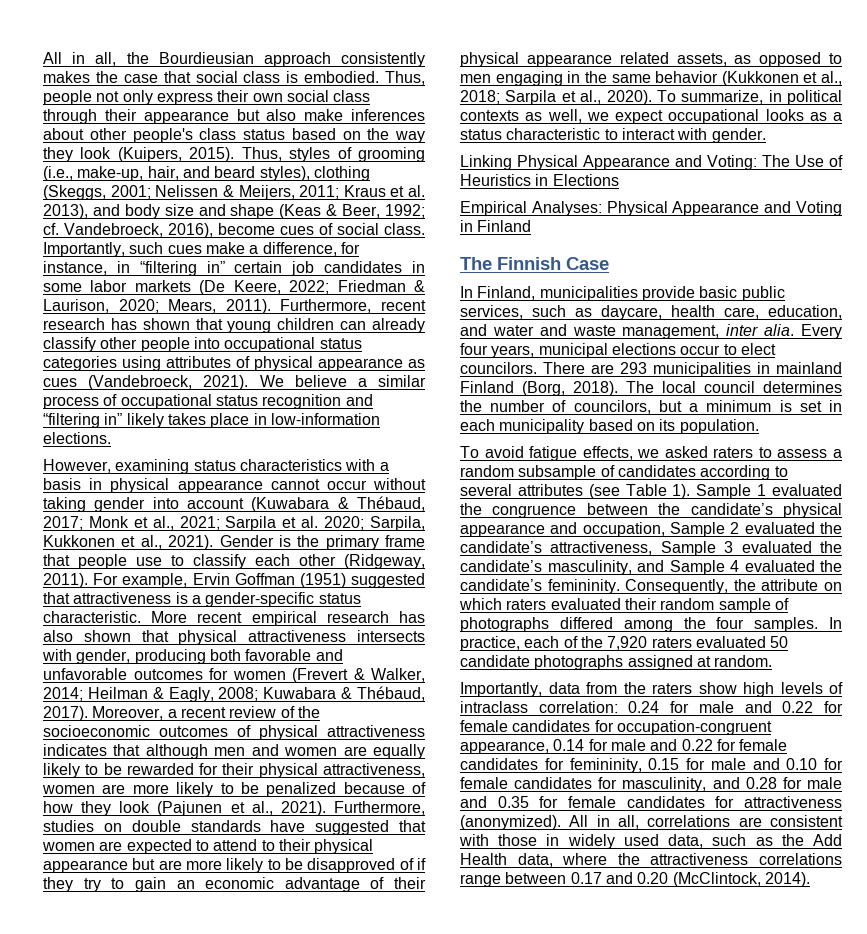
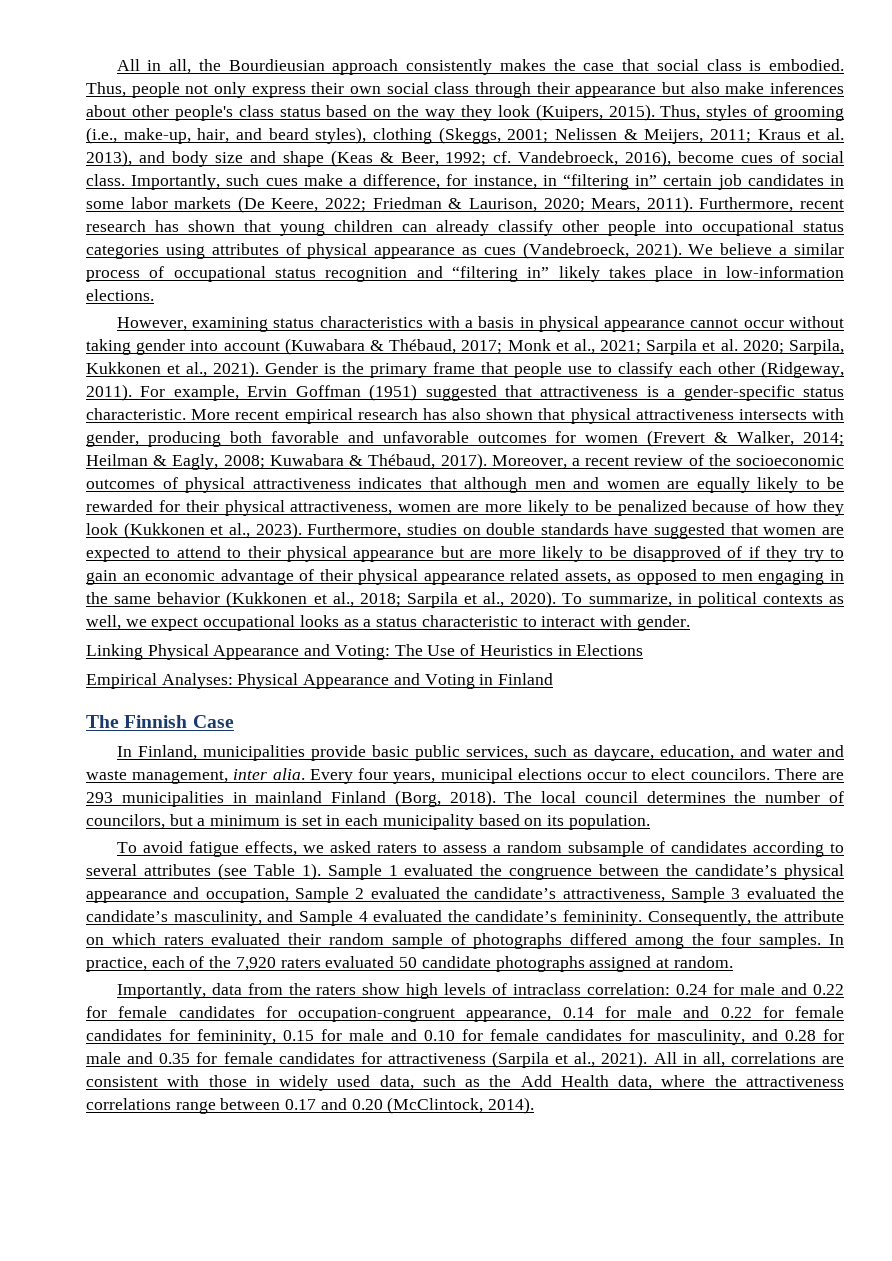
- Moreover, a recent review of the socioeconomic outcomes of physical attractiveness indicates that although men and women are equally likely to be rewarded for their physical attractiveness, women are more likely to be penalized because of how they look (Pajunen et al., 2021).
+ Moreover, a recent review of the socioeconomic outcomes of physical attractiveness indicates that although men and women are equally likely to be rewarded for their physical attractiveness, women are more likely to be penalized because of how they look (Kukkonen et al., 2023).
- In Finland, municipalities provide basic public services, such as daycare, health care, education, and water and waste management, inter alia.
+ In Finland, municipalities provide basic public services, such as daycare, education, and water and waste management, inter alia.
- Importantly, data from the raters show high levels of intraclass correlation: 0.24 for male and 0.22 for female candidates for occupation-congruent appearance, 0.14 for male and 0.22 for female candidates for femininity, 0.15 for male and 0.10 for female candidates for masculinity, and 0.28 for male and 0.35 for female candidates for attractiveness (anonymized).
+ Importantly, data from the raters show high levels of intraclass correlation: 0.24 for male and 0.22 for female candidates for occupation-congruent appearance, 0.14 for male and 0.22 for female candidates for femininity, 0.15 for male and 0.10 for female candidates for masculinity, and 0.28 for male and 0.35 for female candidates for attractiveness (Sarpila et al., 2021).

